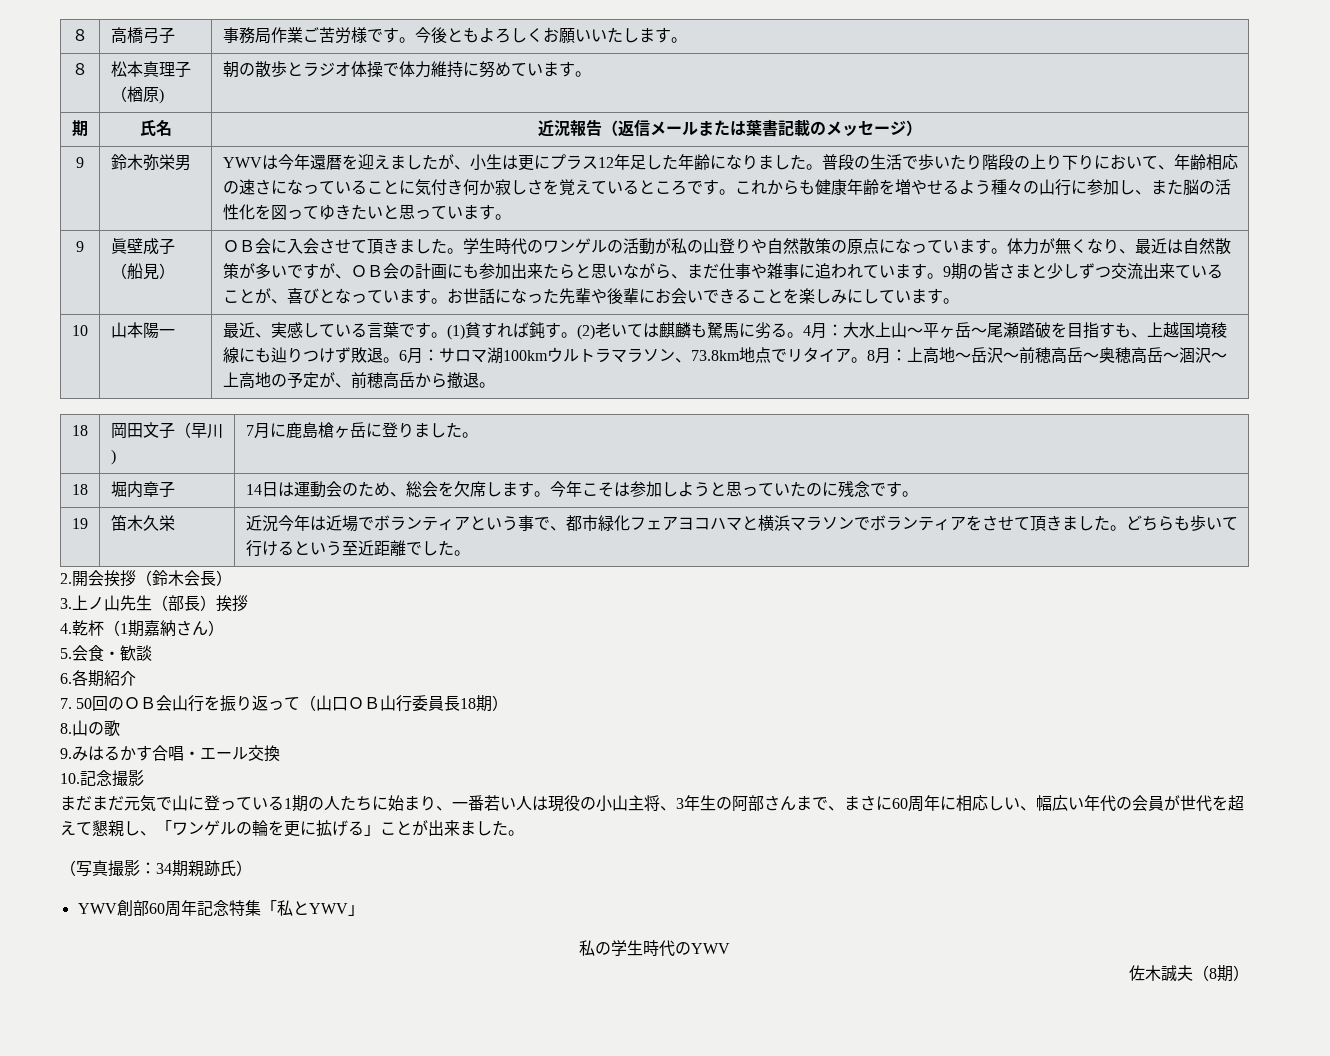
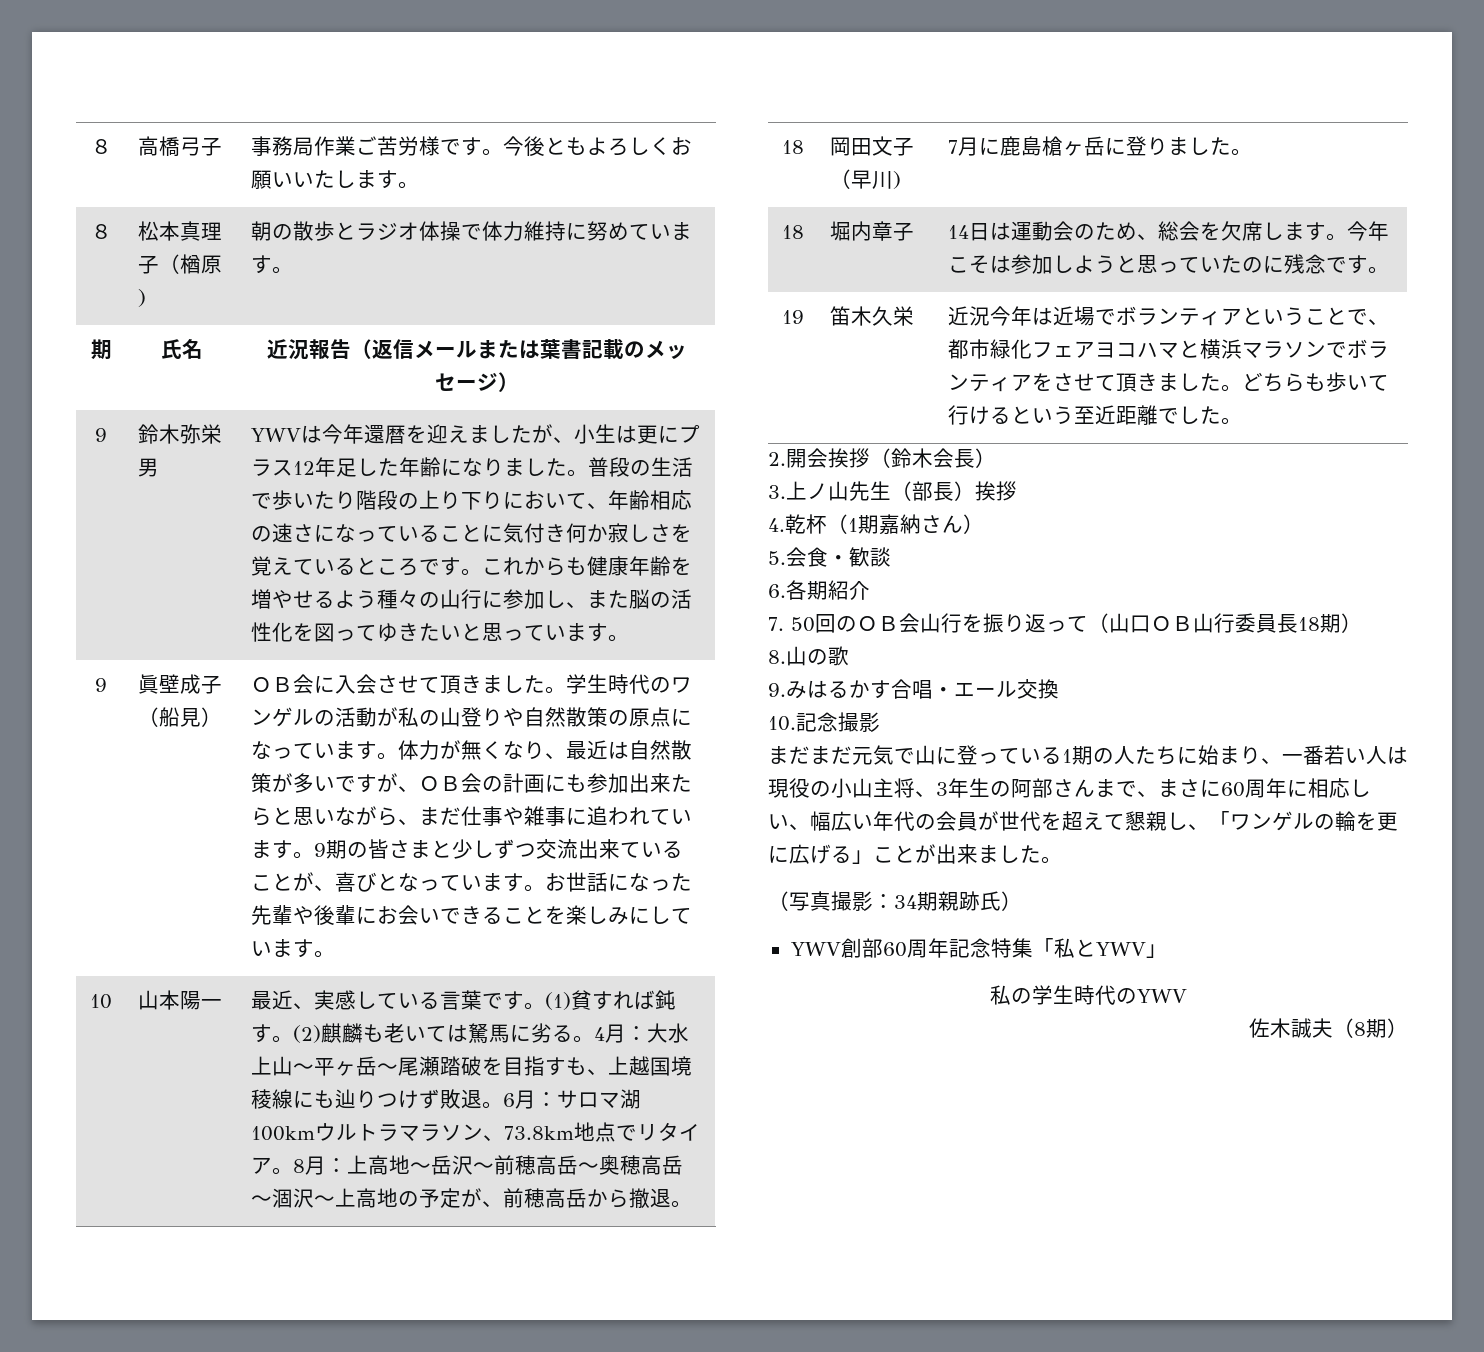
- (2)老いては麒麟も駑馬に劣る。
+ (2)麒麟も老いては駑馬に劣る。
- 近況今年は近場でボランティアという事で、都市緑化フェアヨコハマと横浜マラソンでボランティアをさせて頂きました。
+ 近況今年は近場でボランティアということで、都市緑化フェアヨコハマと横浜マラソンでボランティアをさせて頂きました。
- まだまだ元気で山に登っている1期の人たちに始まり、一番若い人は現役の小山主将、3年生の阿部さんまで、まさに60周年に相応しい、幅広い年代の会員が世代を超えて懇親し、「ワンゲルの輪を更に拡げる」ことが出来ました。
+ まだまだ元気で山に登っている1期の人たちに始まり、一番若い人は現役の小山主将、3年生の阿部さんまで、まさに60周年に相応しい、幅広い年代の会員が世代を超えて懇親し、「ワンゲルの輪を更に広げる」ことが出来ました。

